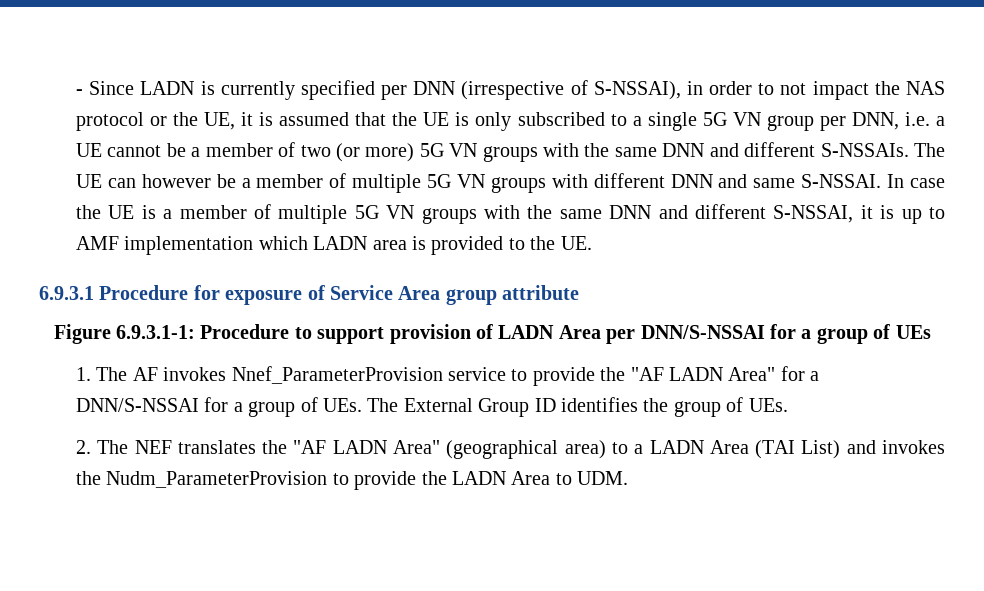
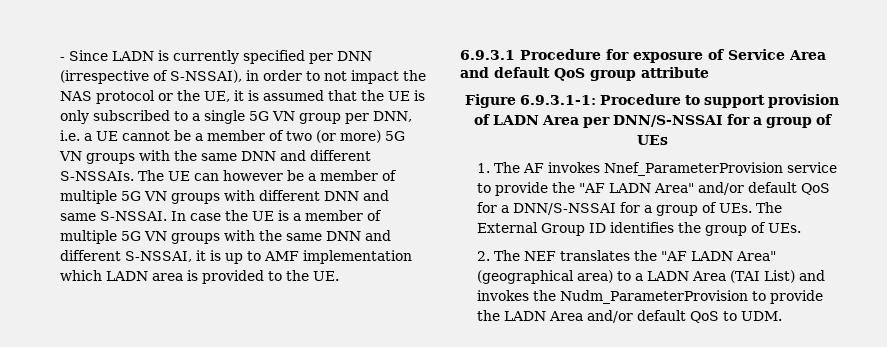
- 6.9.3.1 Procedure for exposure of Service Area group attribute
+ 6.9.3.1 Procedure for exposure of Service Area and default QoS group attribute
- 1. The AF invokes Nnef_ParameterProvision service to provide the "AF LADN Area" for a DNN/S-NSSAI for a group of UEs. The External Group ID identifies the group of UEs.
+ 1. The AF invokes Nnef_ParameterProvision service to provide the "AF LADN Area" and/or default QoS for a DNN/S-NSSAI for a group of UEs. The External Group ID identifies the group of UEs.
- 2. The NEF translates the "AF LADN Area" (geographical area) to a LADN Area (TAI List) and invokes the Nudm_ParameterProvision to provide the LADN Area to UDM.
+ 2. The NEF translates the "AF LADN Area" (geographical area) to a LADN Area (TAI List) and invokes the Nudm_ParameterProvision to provide the LADN Area and/or default QoS to UDM.

